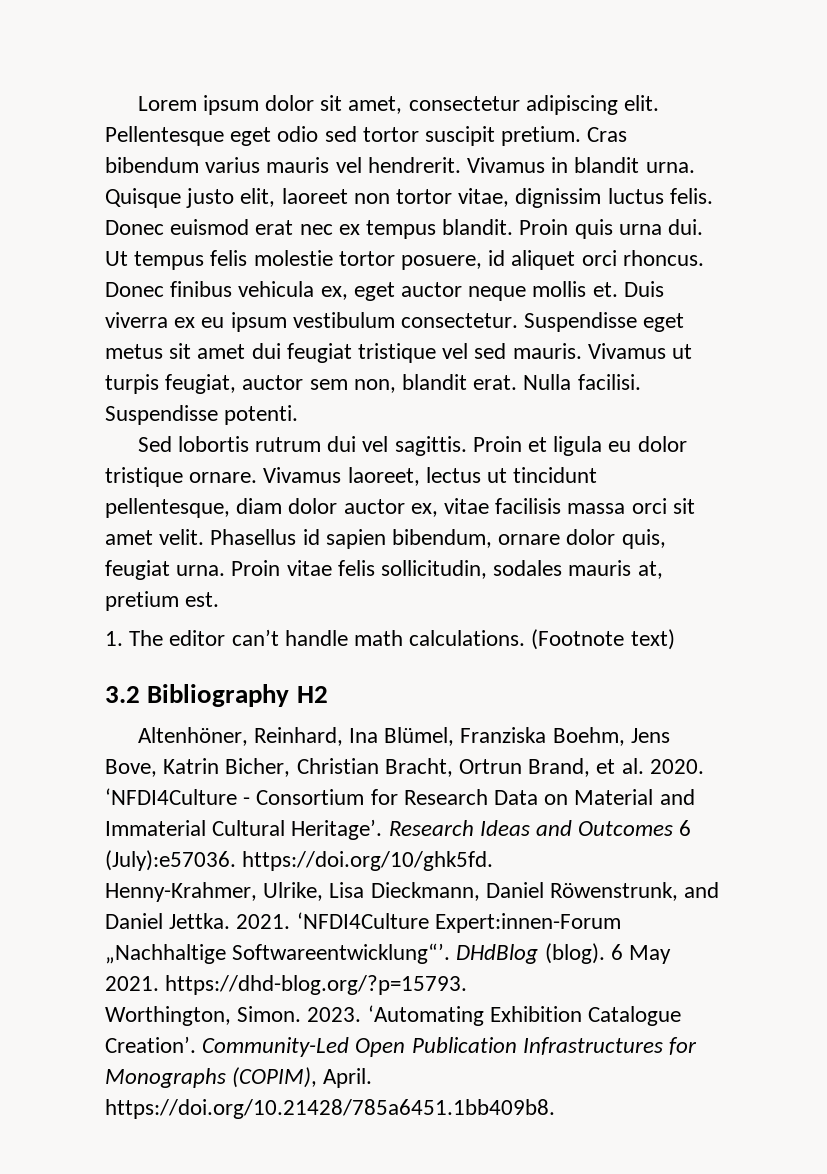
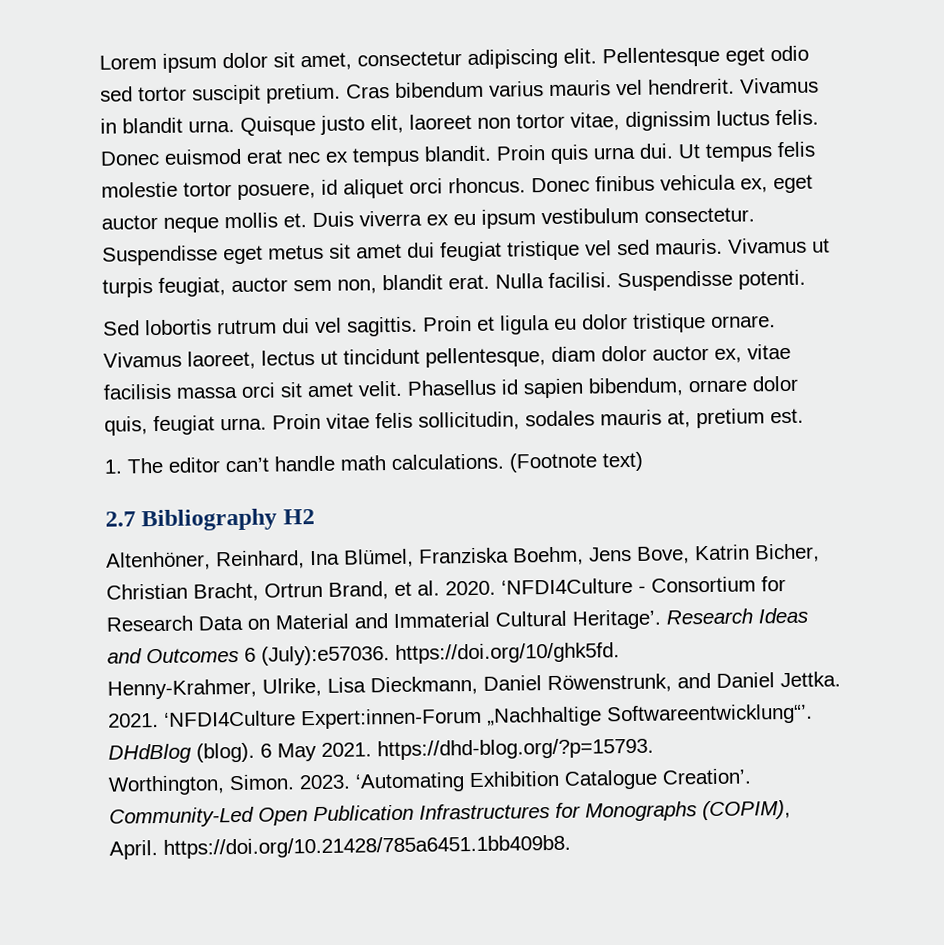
- 3.2 Bibliography H2
+ 2.7 Bibliography H2

